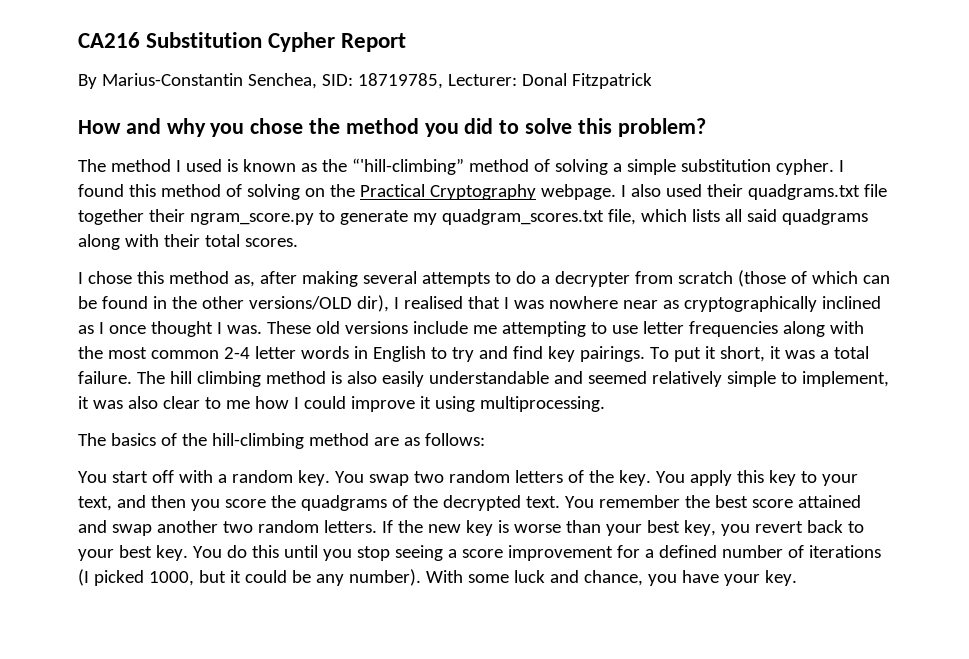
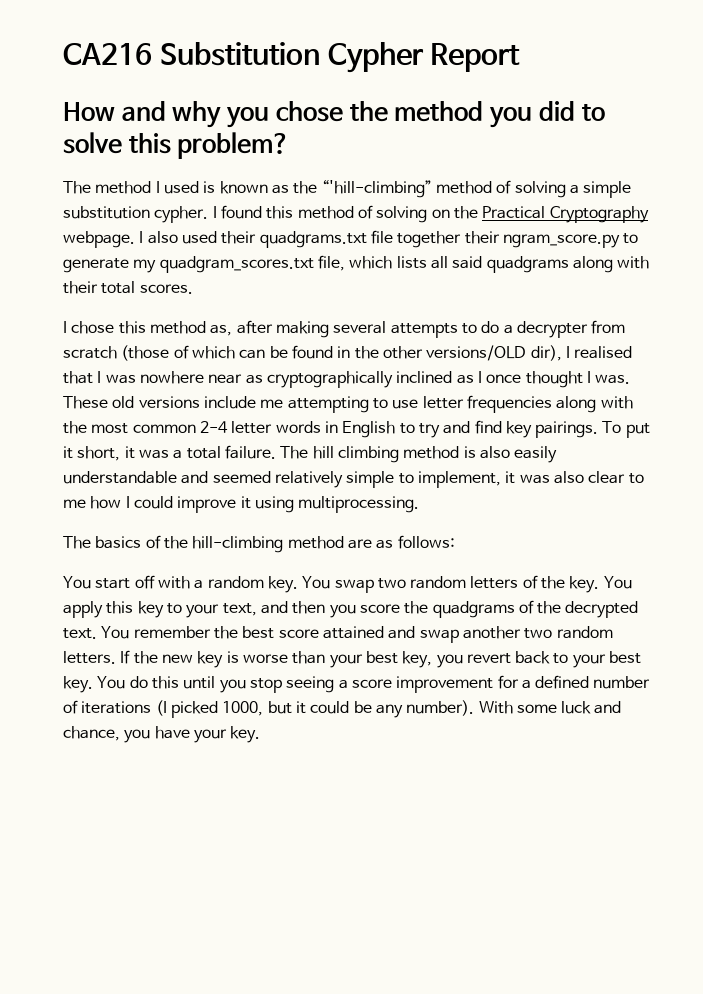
- By Marius-Constantin Senchea, SID: 18719785, Lecturer: Donal Fitzpatrick

